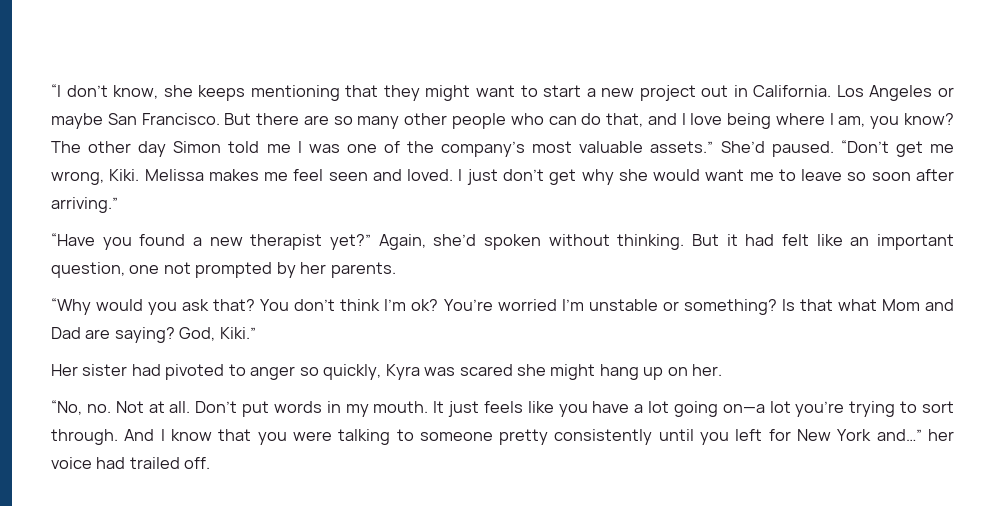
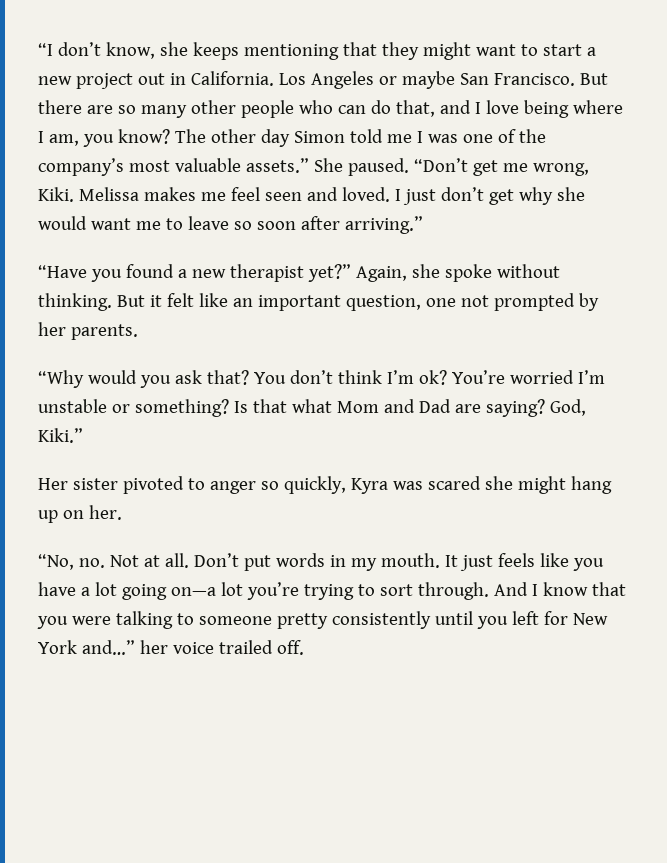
- She’d paused.
+ She paused.
- Again, she’d spoken without thinking.
+ Again, she spoke without thinking.
- But it had felt like an important question, one not prompted by her parents.
+ But it felt like an important question, one not prompted by her parents.
- Her sister had pivoted to anger so quickly, Kyra was scared she might hang up on her.
+ Her sister pivoted to anger so quickly, Kyra was scared she might hang up on her.
- And I know that you were talking to someone pretty consistently until you left for New York and…” her voice had trailed off.
+ And I know that you were talking to someone pretty consistently until you left for New York and…” her voice trailed off.

